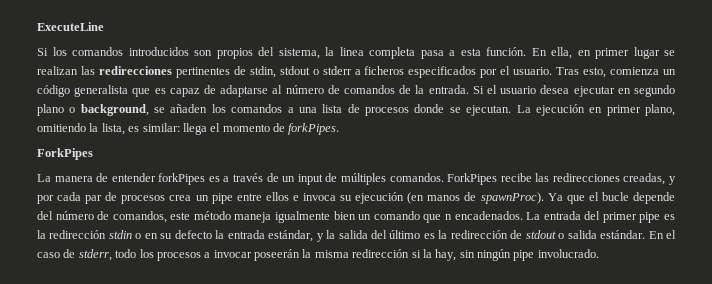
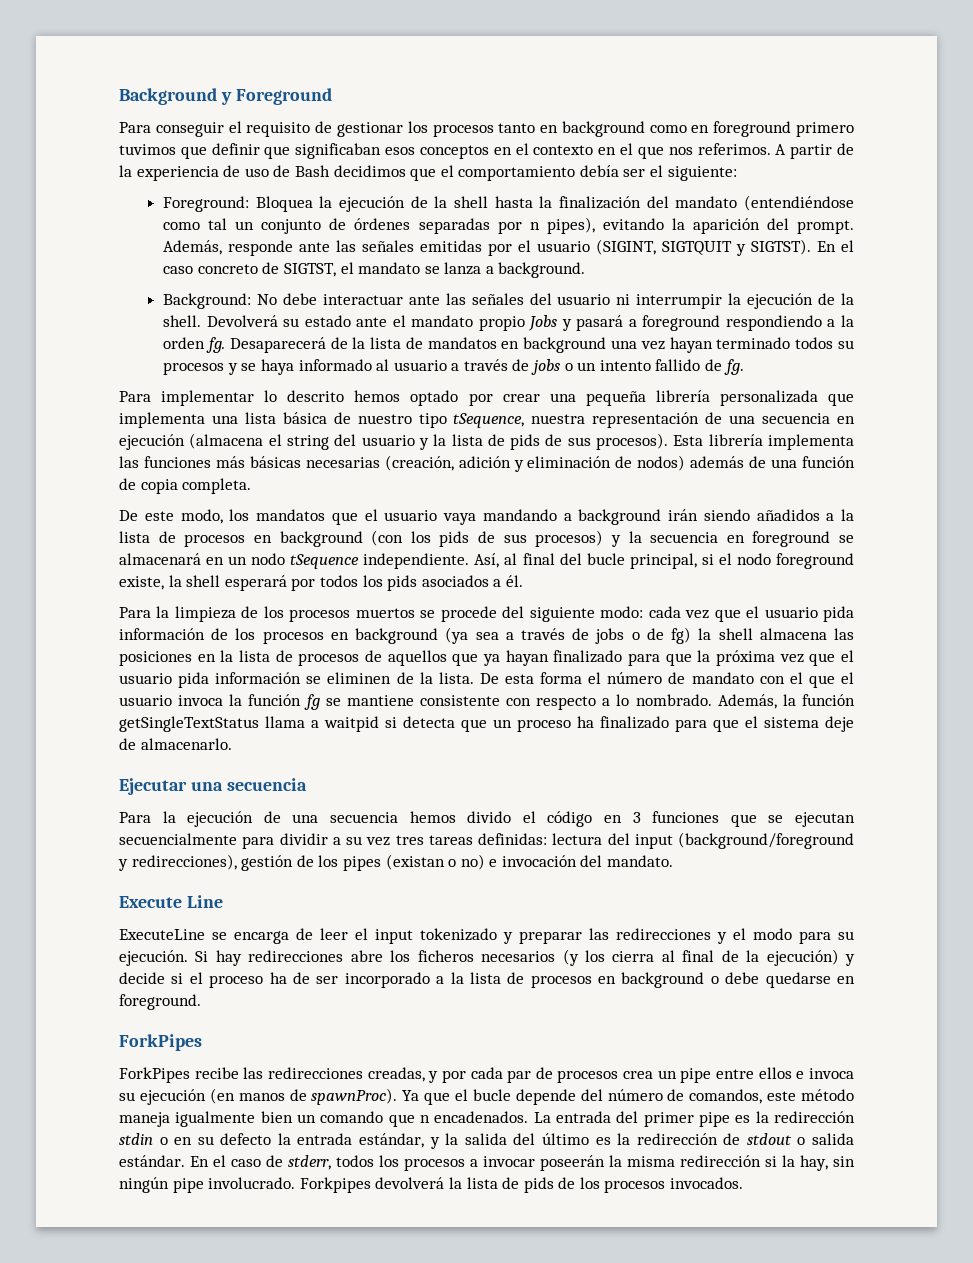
- ExecuteLine
- Si los comandos introducidos son propios del sistema, la linea completa pasa a esta función. En ella, en primer lugar se realizan las redirecciones pertinentes de stdin, stdout o stderr a ficheros especificados por el usuario. Tras esto, comienza un código generalista que es capaz de adaptarse al número de comandos de la entrada. Si el usuario desea ejecutar en segundo plano o background, se añaden los comandos a una lista de procesos donde se ejecutan. La ejecución en primer plano, omitiendo la lista, es similar: llega el momento de forkPipes.
+ Background y Foreground
+ Para conseguir el requisito de gestionar los procesos tanto en background como en foreground primero tuvimos que definir que significaban esos conceptos en el contexto en el que nos referimos. A partir de la experiencia de uso de Bash decidimos que el comportamiento debía ser el siguiente:
+ Foreground: Bloquea la ejecución de la shell hasta la finalización del mandato (entendiéndose como tal un conjunto de órdenes separadas por n pipes), evitando la aparición del prompt. Además, responde ante las señales emitidas por el usuario (SIGINT, SIGTQUIT y SIGTST). En el caso concreto de SIGTST, el mandato se lanza a background.
+ Background: No debe interactuar ante las señales del usuario ni interrumpir la ejecución de la shell. Devolverá su estado ante el mandato propio Jobs y pasará a foreground respondiendo a la orden fg. Desaparecerá de la lista de mandatos en background una vez hayan terminado todos su procesos y se haya informado al usuario a través de jobs o un intento fallido de fg.
+ Para implementar lo descrito hemos optado por crear una pequeña librería personalizada que implementa una lista básica de nuestro tipo tSequence, nuestra representación de una secuencia en ejecución (almacena el string del usuario y la lista de pids de sus procesos). Esta librería implementa las funciones más básicas necesarias (creación, adición y eliminación de nodos) además de una función de copia completa.
+ De este modo, los mandatos que el usuario vaya mandando a background irán siendo añadidos a la lista de procesos en background (con los pids de sus procesos) y la secuencia en foreground se almacenará en un nodo tSequence independiente. Así, al final del bucle principal, si el nodo foreground existe, la shell esperará por todos los pids asociados a él.
+ Para la limpieza de los procesos muertos se procede del siguiente modo: cada vez que el usuario pida información de los procesos en background (ya sea a través de jobs o de fg) la shell almacena las posiciones en la lista de procesos de aquellos que ya hayan finalizado para que la próxima vez que el usuario pida información se eliminen de la lista. De esta forma el número de mandato con el que el usuario invoca la función fg se mantiene consistente con respecto a lo nombrado. Además, la función getSingleTextStatus llama a waitpid si detecta que un proceso ha finalizado para que el sistema deje de almacenarlo.
+ Ejecutar una secuencia
+ Para la ejecución de una secuencia hemos divido el código en 3 funciones que se ejecutan secuencialmente para dividir a su vez tres tareas definidas: lectura del input (background/foreground y redirecciones), gestión de los pipes (existan o no) e invocación del mandato.
+ Execute Line
+ ExecuteLine se encarga de leer el input tokenizado y preparar las redirecciones y el modo para su ejecución. Si hay redirecciones abre los ficheros necesarios (y los cierra al final de la ejecución) y decide si el proceso ha de ser incorporado a la lista de procesos en background o debe quedarse en foreground.
  ForkPipes
- La manera de entender forkPipes es a través de un input de múltiples comandos. ForkPipes recibe las redirecciones creadas, y por cada par de procesos crea un pipe entre ellos e invoca su ejecución (en manos de spawnProc).
+ ForkPipes recibe las redirecciones creadas, y por cada par de procesos crea un pipe entre ellos e invoca su ejecución (en manos de spawnProc).
- En el caso de stderr, todo los procesos a invocar poseerán la misma redirección si la hay, sin ningún pipe involucrado.
+ En el caso de stderr, todos los procesos a invocar poseerán la misma redirección si la hay, sin ningún pipe involucrado.
+ Forkpipes devolverá la lista de pids de los procesos invocados.

